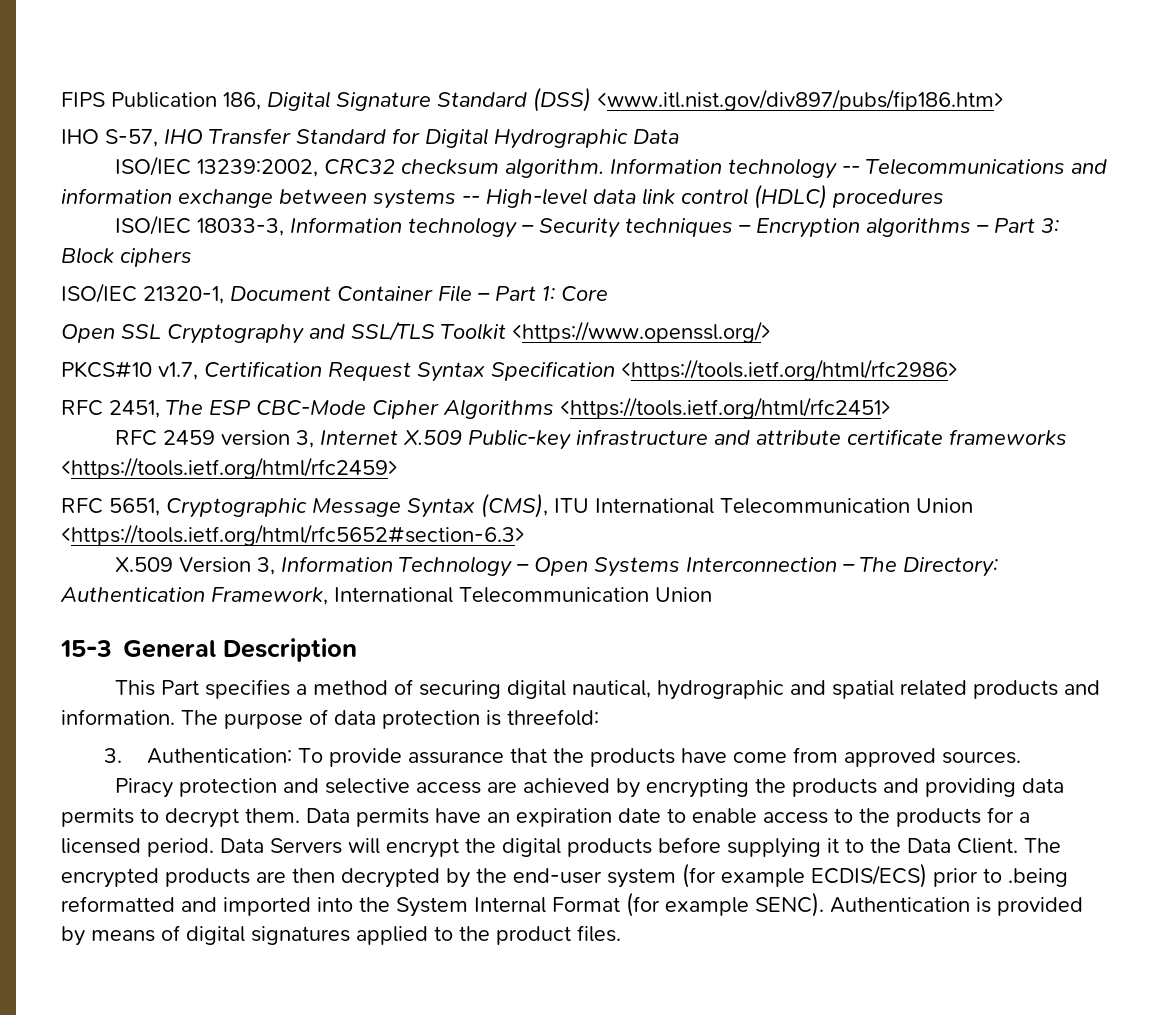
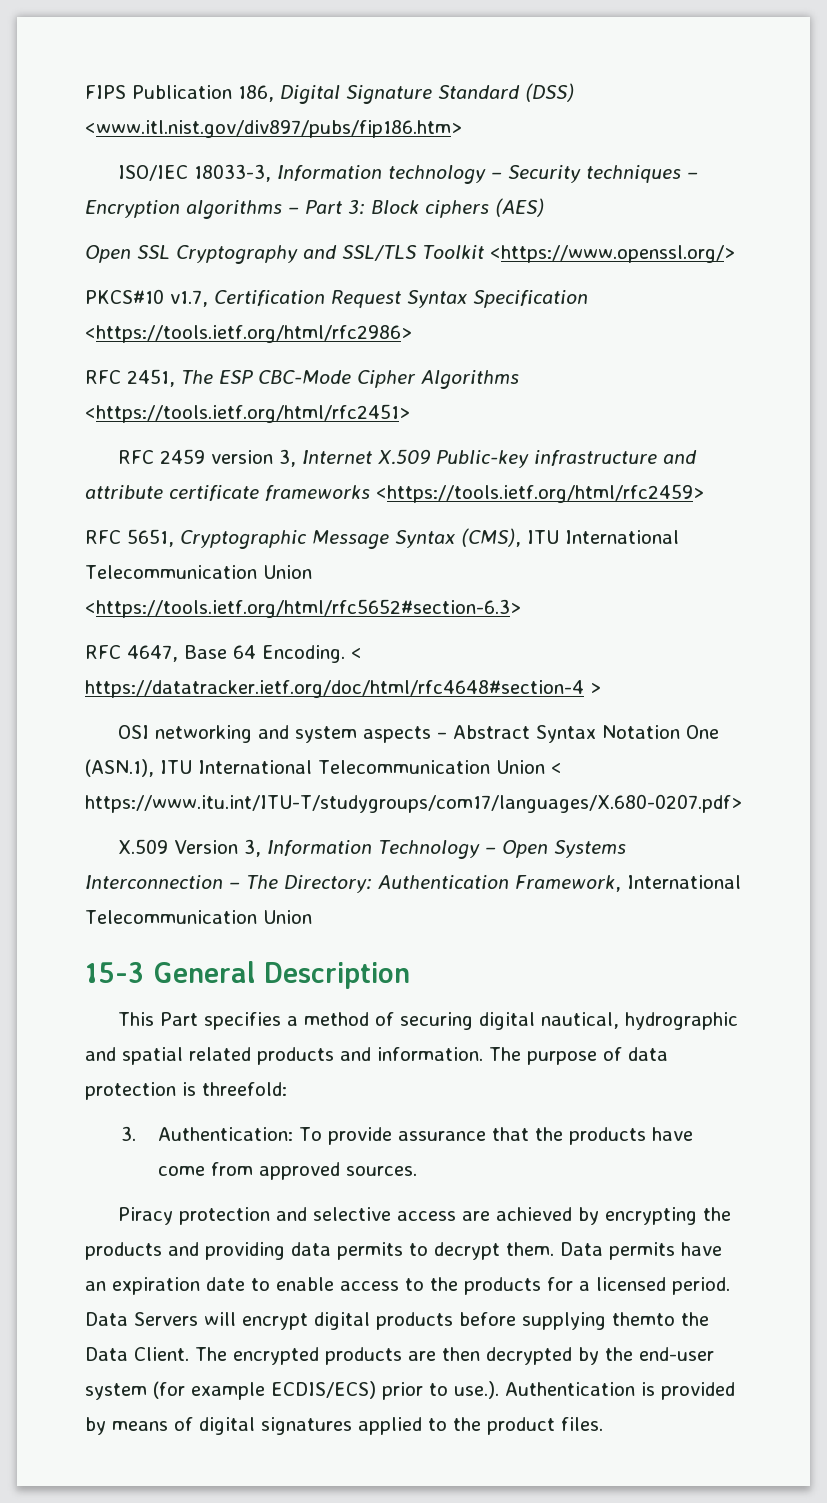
- IHO S-57, IHO Transfer Standard for Digital Hydrographic Data
- ISO/IEC 13239:2002, CRC32 checksum algorithm. Information technology -- Telecommunications and information exchange between systems -- High-level data link control (HDLC) procedures
- ISO/IEC 18033-3, Information technology – Security techniques – Encryption algorithms – Part 3: Block ciphers
- ISO/IEC 21320-1, Document Container File – Part 1: Core
+ ISO/IEC 18033-3, Information technology – Security techniques – Encryption algorithms – Part 3: Block ciphers (AES)
+ RFC 4647, Base 64 Encoding. < https://datatracker.ietf.org/doc/html/rfc4648#section-4 >
+ OSI networking and system aspects – Abstract Syntax Notation One (ASN.1), ITU International Telecommunication Union < https://www.itu.int/ITU-T/studygroups/com17/languages/X.680-0207.pdf>
- Data Servers will encrypt the digital products before supplying it to the Data Client.
+ Data Servers will encrypt digital products before supplying themto the Data Client.
- The encrypted products are then decrypted by the end-user system (for example ECDIS/ECS) prior to .being reformatted and imported into the System Internal Format (for example SENC). Authentication is provided by means of digital signatures applied to the product files.
+ The encrypted products are then decrypted by the end-user system (for example ECDIS/ECS) prior to use.). Authentication is provided by means of digital signatures applied to the product files.

